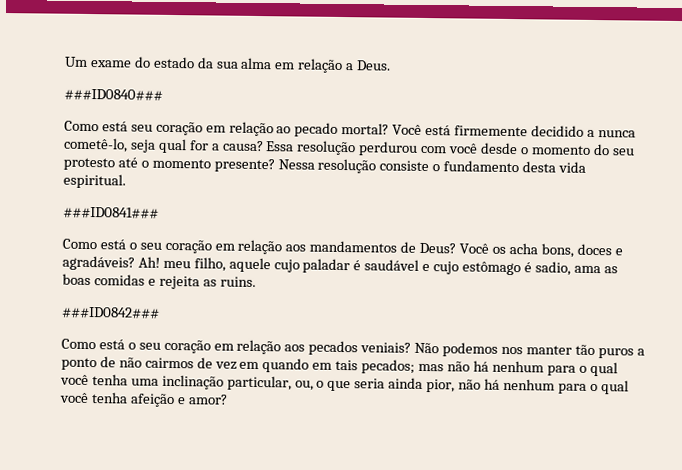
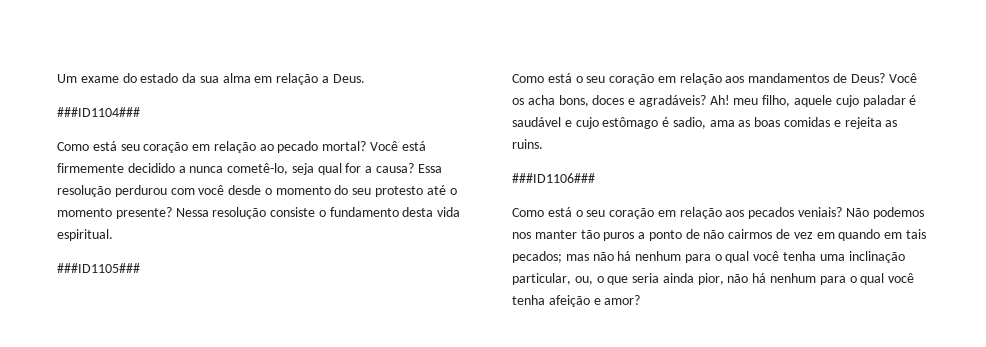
- ###ID0840###
+ ###ID1104###
- ###ID0841###
+ ###ID1105###
- ###ID0842###
+ ###ID1106###

